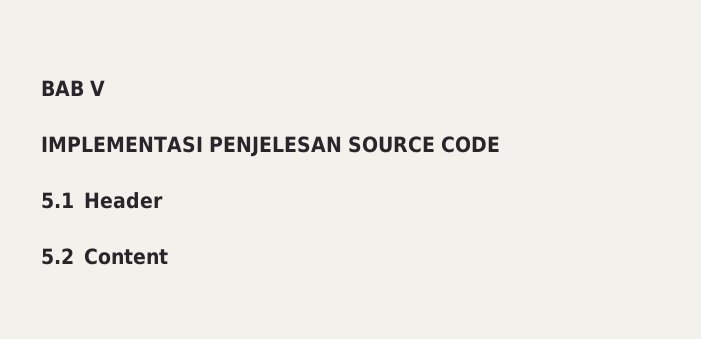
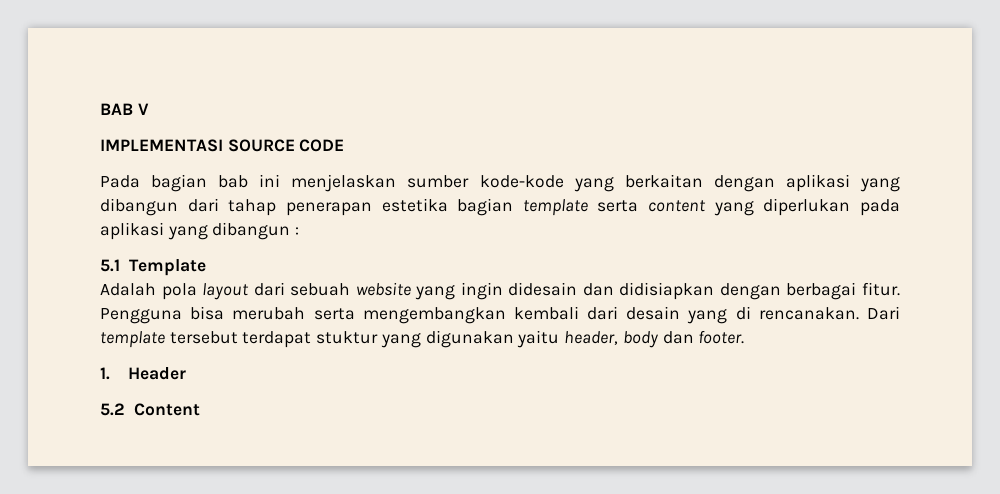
- IMPLEMENTASI PENJELESAN SOURCE CODE
+ IMPLEMENTASI SOURCE CODE
- 5.1 Header
+ Pada bagian bab ini menjelaskan sumber kode-kode yang berkaitan dengan aplikasi yang dibangun dari tahap penerapan estetika bagian template serta content yang diperlukan pada aplikasi yang dibangun :
+ 5.1 Template
+ Adalah pola layout dari sebuah website yang ingin didesain dan didisiapkan dengan berbagai fitur. Pengguna bisa merubah serta mengembangkan kembali dari desain yang di rencanakan. Dari template tersebut terdapat stuktur yang digunakan yaitu header, body dan footer.
+ 1. Header

